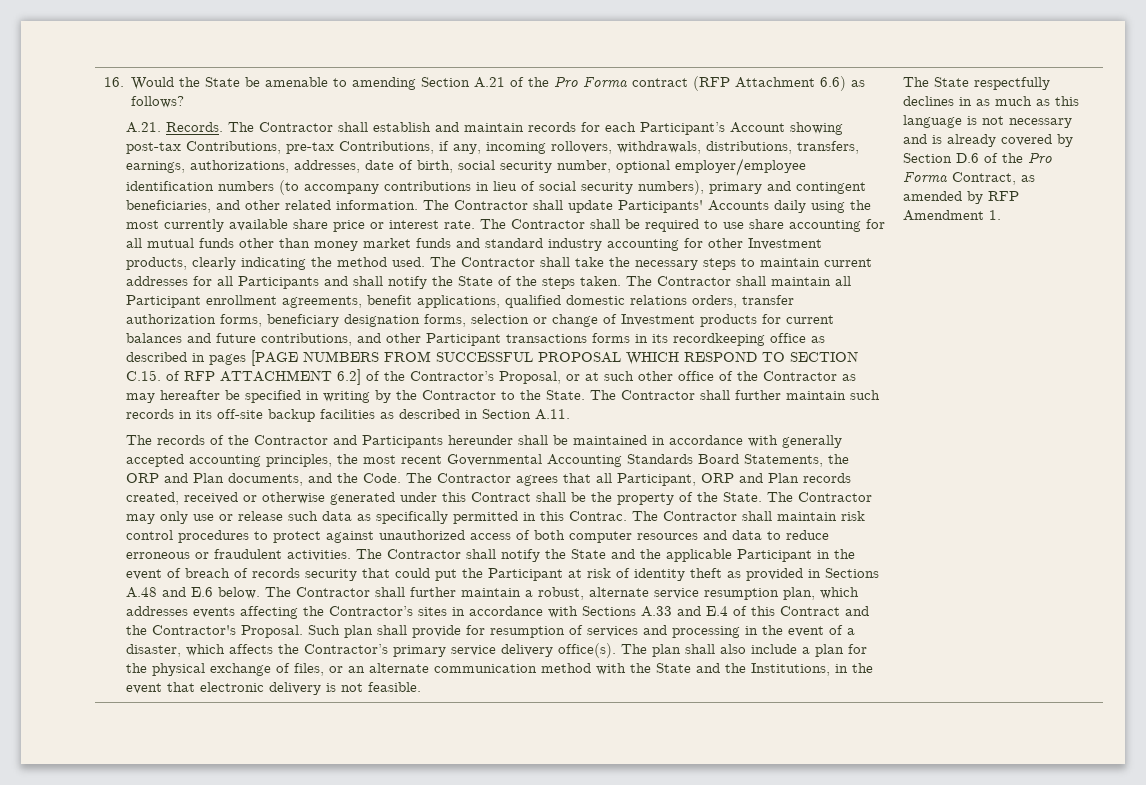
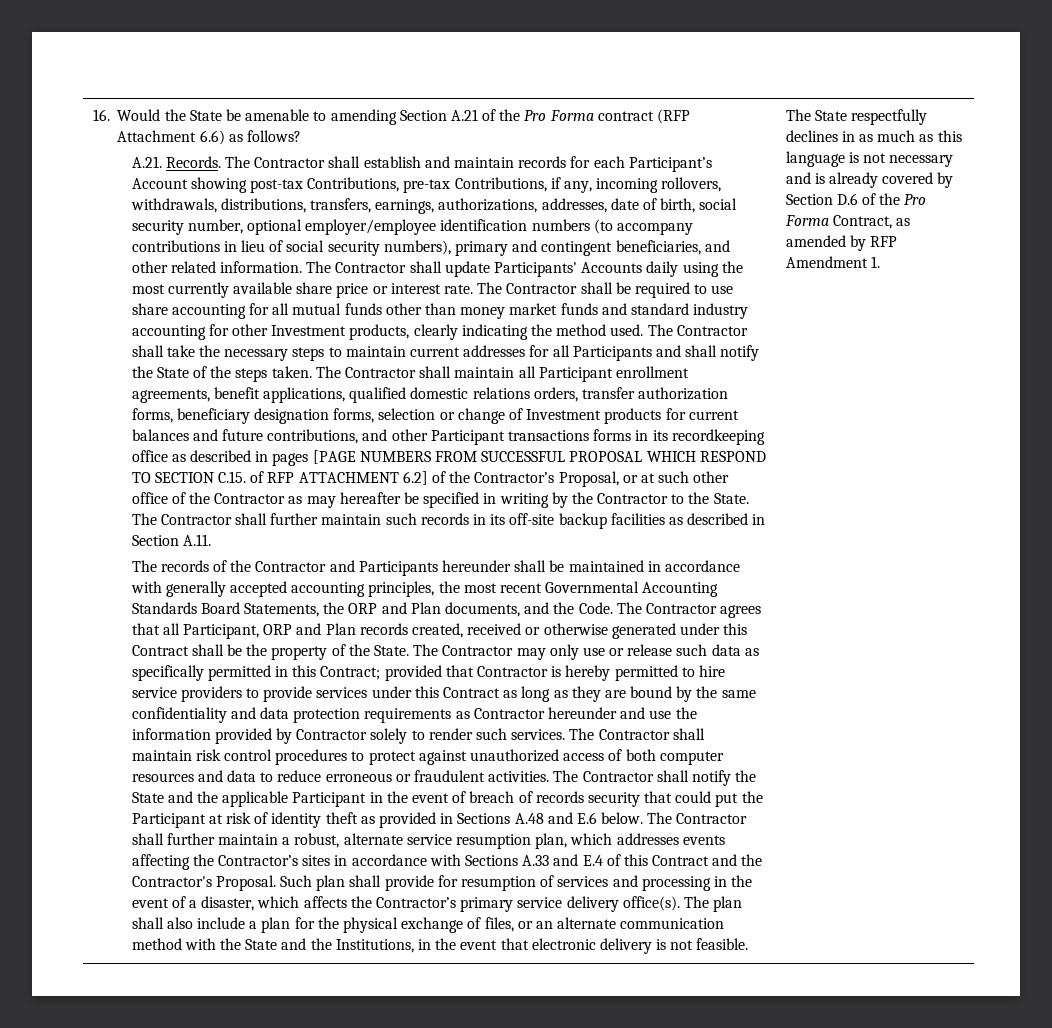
- The Contractor may only use or release such data as specifically permitted in this Contrac.
+ The Contractor may only use or release such data as specifically permitted in this Contract; provided that Contractor is hereby permitted to hire service providers to provide services under this Contract as long as they are bound by the same confidentiality and data protection requirements as Contractor hereunder and use the information provided by Contractor solely to render such services.

